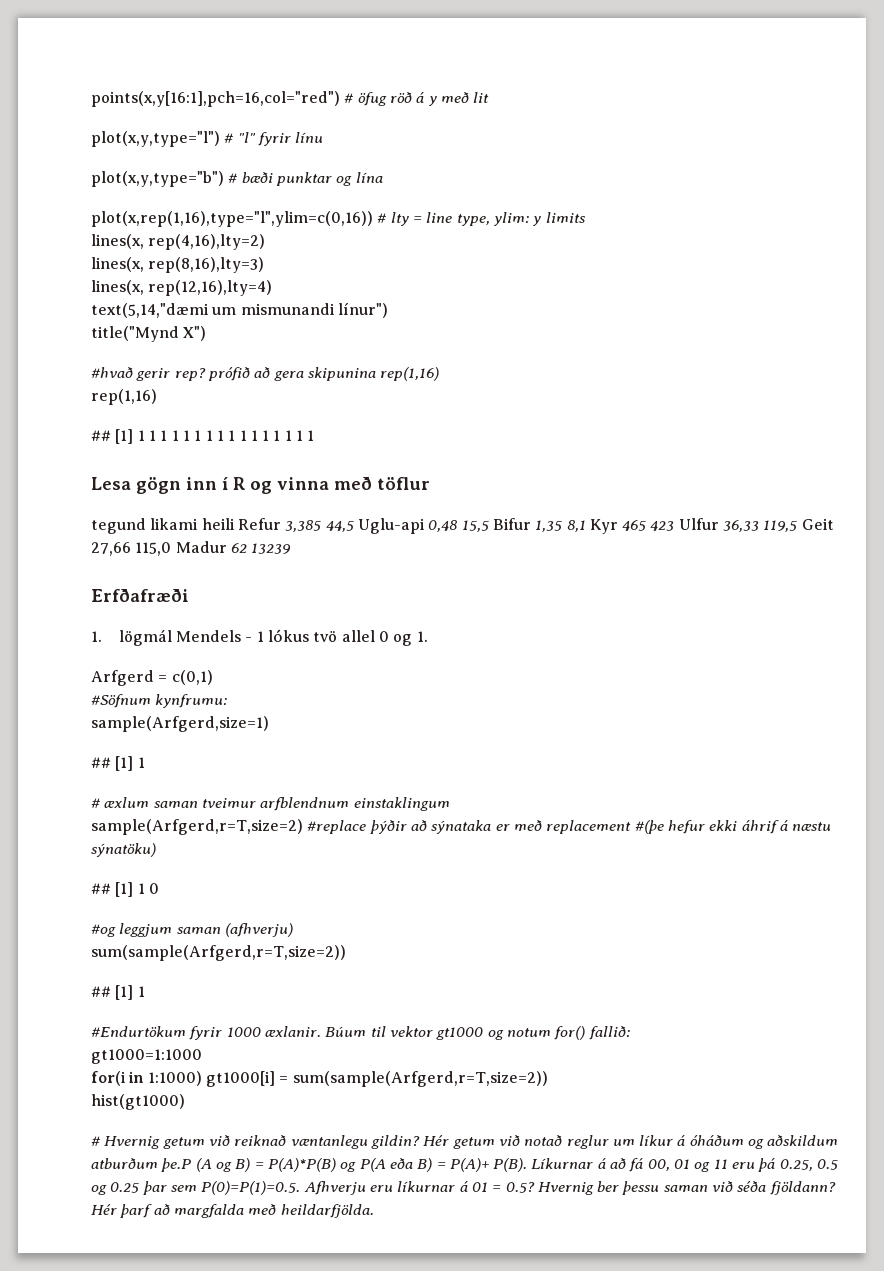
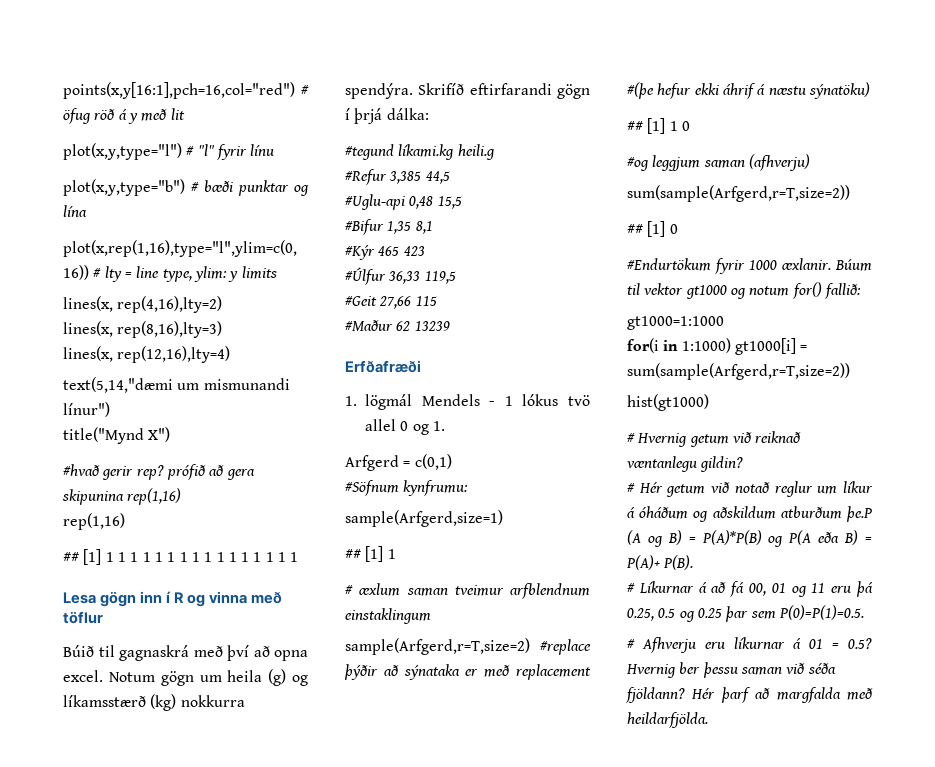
- tegund likami heili Refur 3,385 44,5 Uglu-api 0,48 15,5 Bifur 1,35 8,1 Kyr 465 423 Ulfur 36,33 119,5 Geit 27,66 115,0 Madur 62 13239
+ Búið til gagnaskrá með því að opna excel. Notum gögn um heila (g) og líkamsstærð (kg) nokkurra spendýra. Skrifíð eftirfarandi gögn í þrjá dálka:
+ #tegund líkami.kg heili.g
+ #Refur 3,385 44,5
+ #Uglu-api 0,48 15,5
+ #Bifur 1,35 8,1
+ #Kýr 465 423
+ #Úlfur 36,33 119,5
+ #Geit 27,66 115
+ #Maður 62 13239
  #og leggjum saman (afhverju)
  sum(sample(Arfgerd,r=T,size=2))
- ## [1] 1
+ ## [1] 0
- # Hvernig getum við reiknað væntanlegu gildin? Hér getum við notað reglur um líkur á óháðum og aðskildum atburðum þe.P (A og B) = P(A)*P(B) og P(A eða B) = P(A)+ P(B). Líkurnar á að fá 00, 01 og 11 eru þá 0.25, 0.5 og 0.25 þar sem P(0)=P(1)=0.5. Afhverju eru líkurnar á 01 = 0.5?
+ # Hvernig getum við reiknað væntanlegu gildin?
+ # Hér getum við notað reglur um líkur á óháðum og aðskildum atburðum þe.P (A og B) = P(A)*P(B) og P(A eða B) = P(A)+ P(B).
+ # Líkurnar á að fá 00, 01 og 11 eru þá 0.25, 0.5 og 0.25 þar sem P(0)=P(1)=0.5.
+ # Afhverju eru líkurnar á 01 = 0.5?

